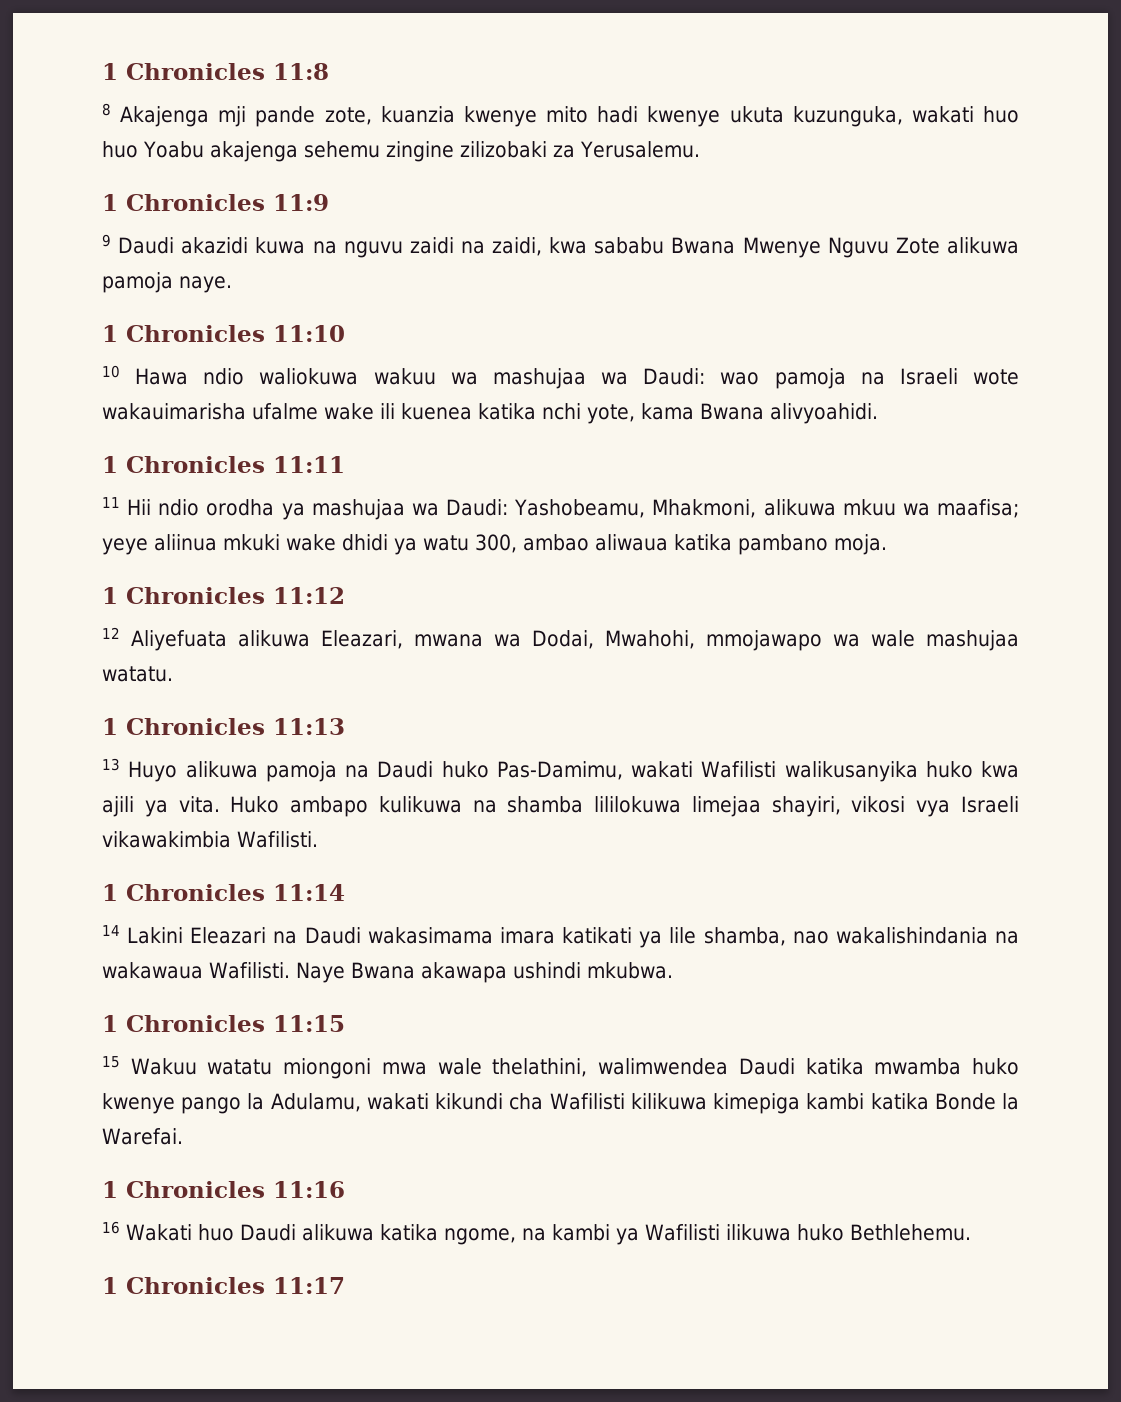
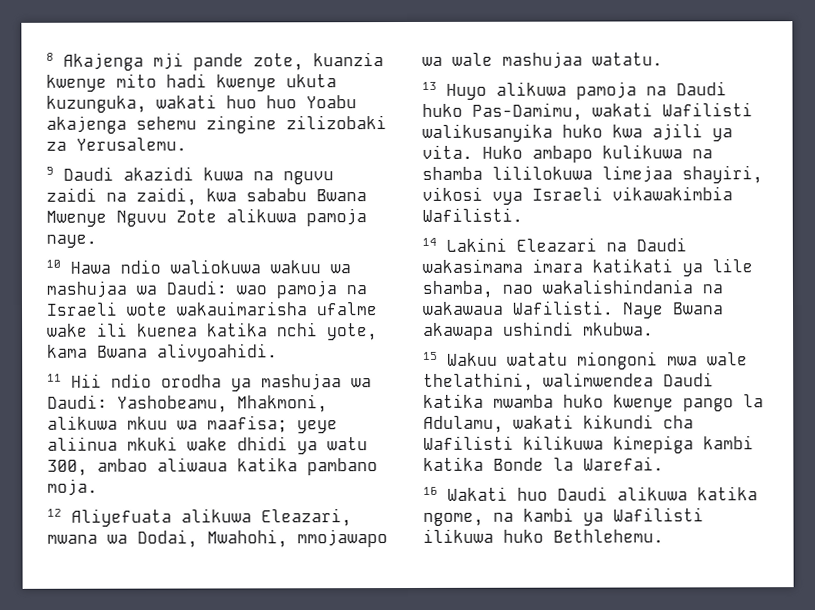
- 1 Chronicles 11:8
- 1 Chronicles 11:9
- 1 Chronicles 11:10
- 1 Chronicles 11:11
- 1 Chronicles 11:12
- 1 Chronicles 11:13
- 1 Chronicles 11:14
- 1 Chronicles 11:15
- 1 Chronicles 11:16
- 1 Chronicles 11:17

